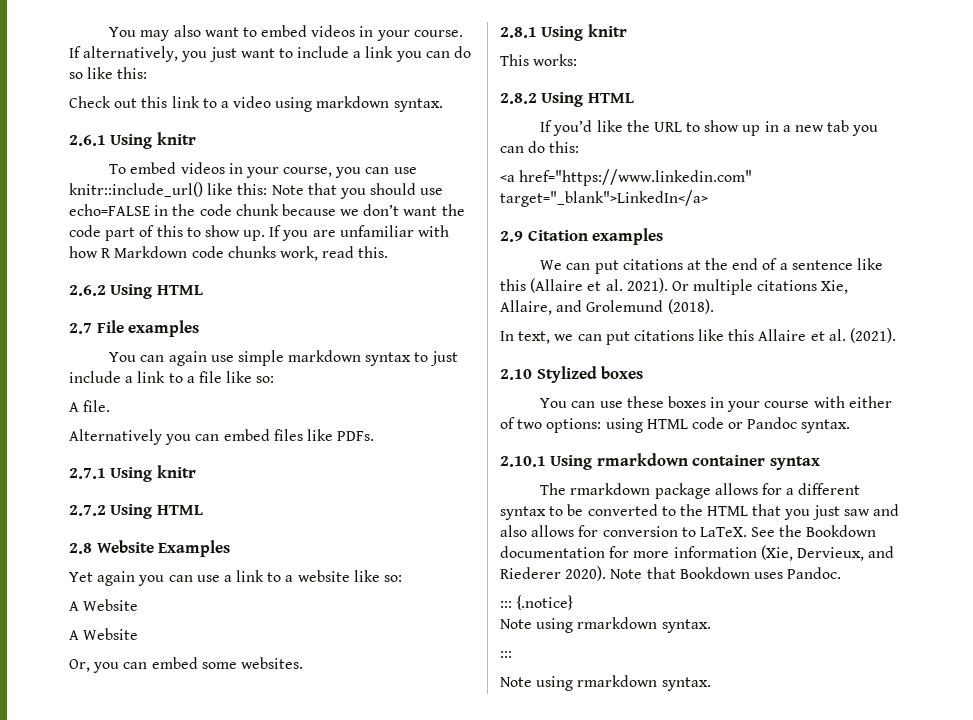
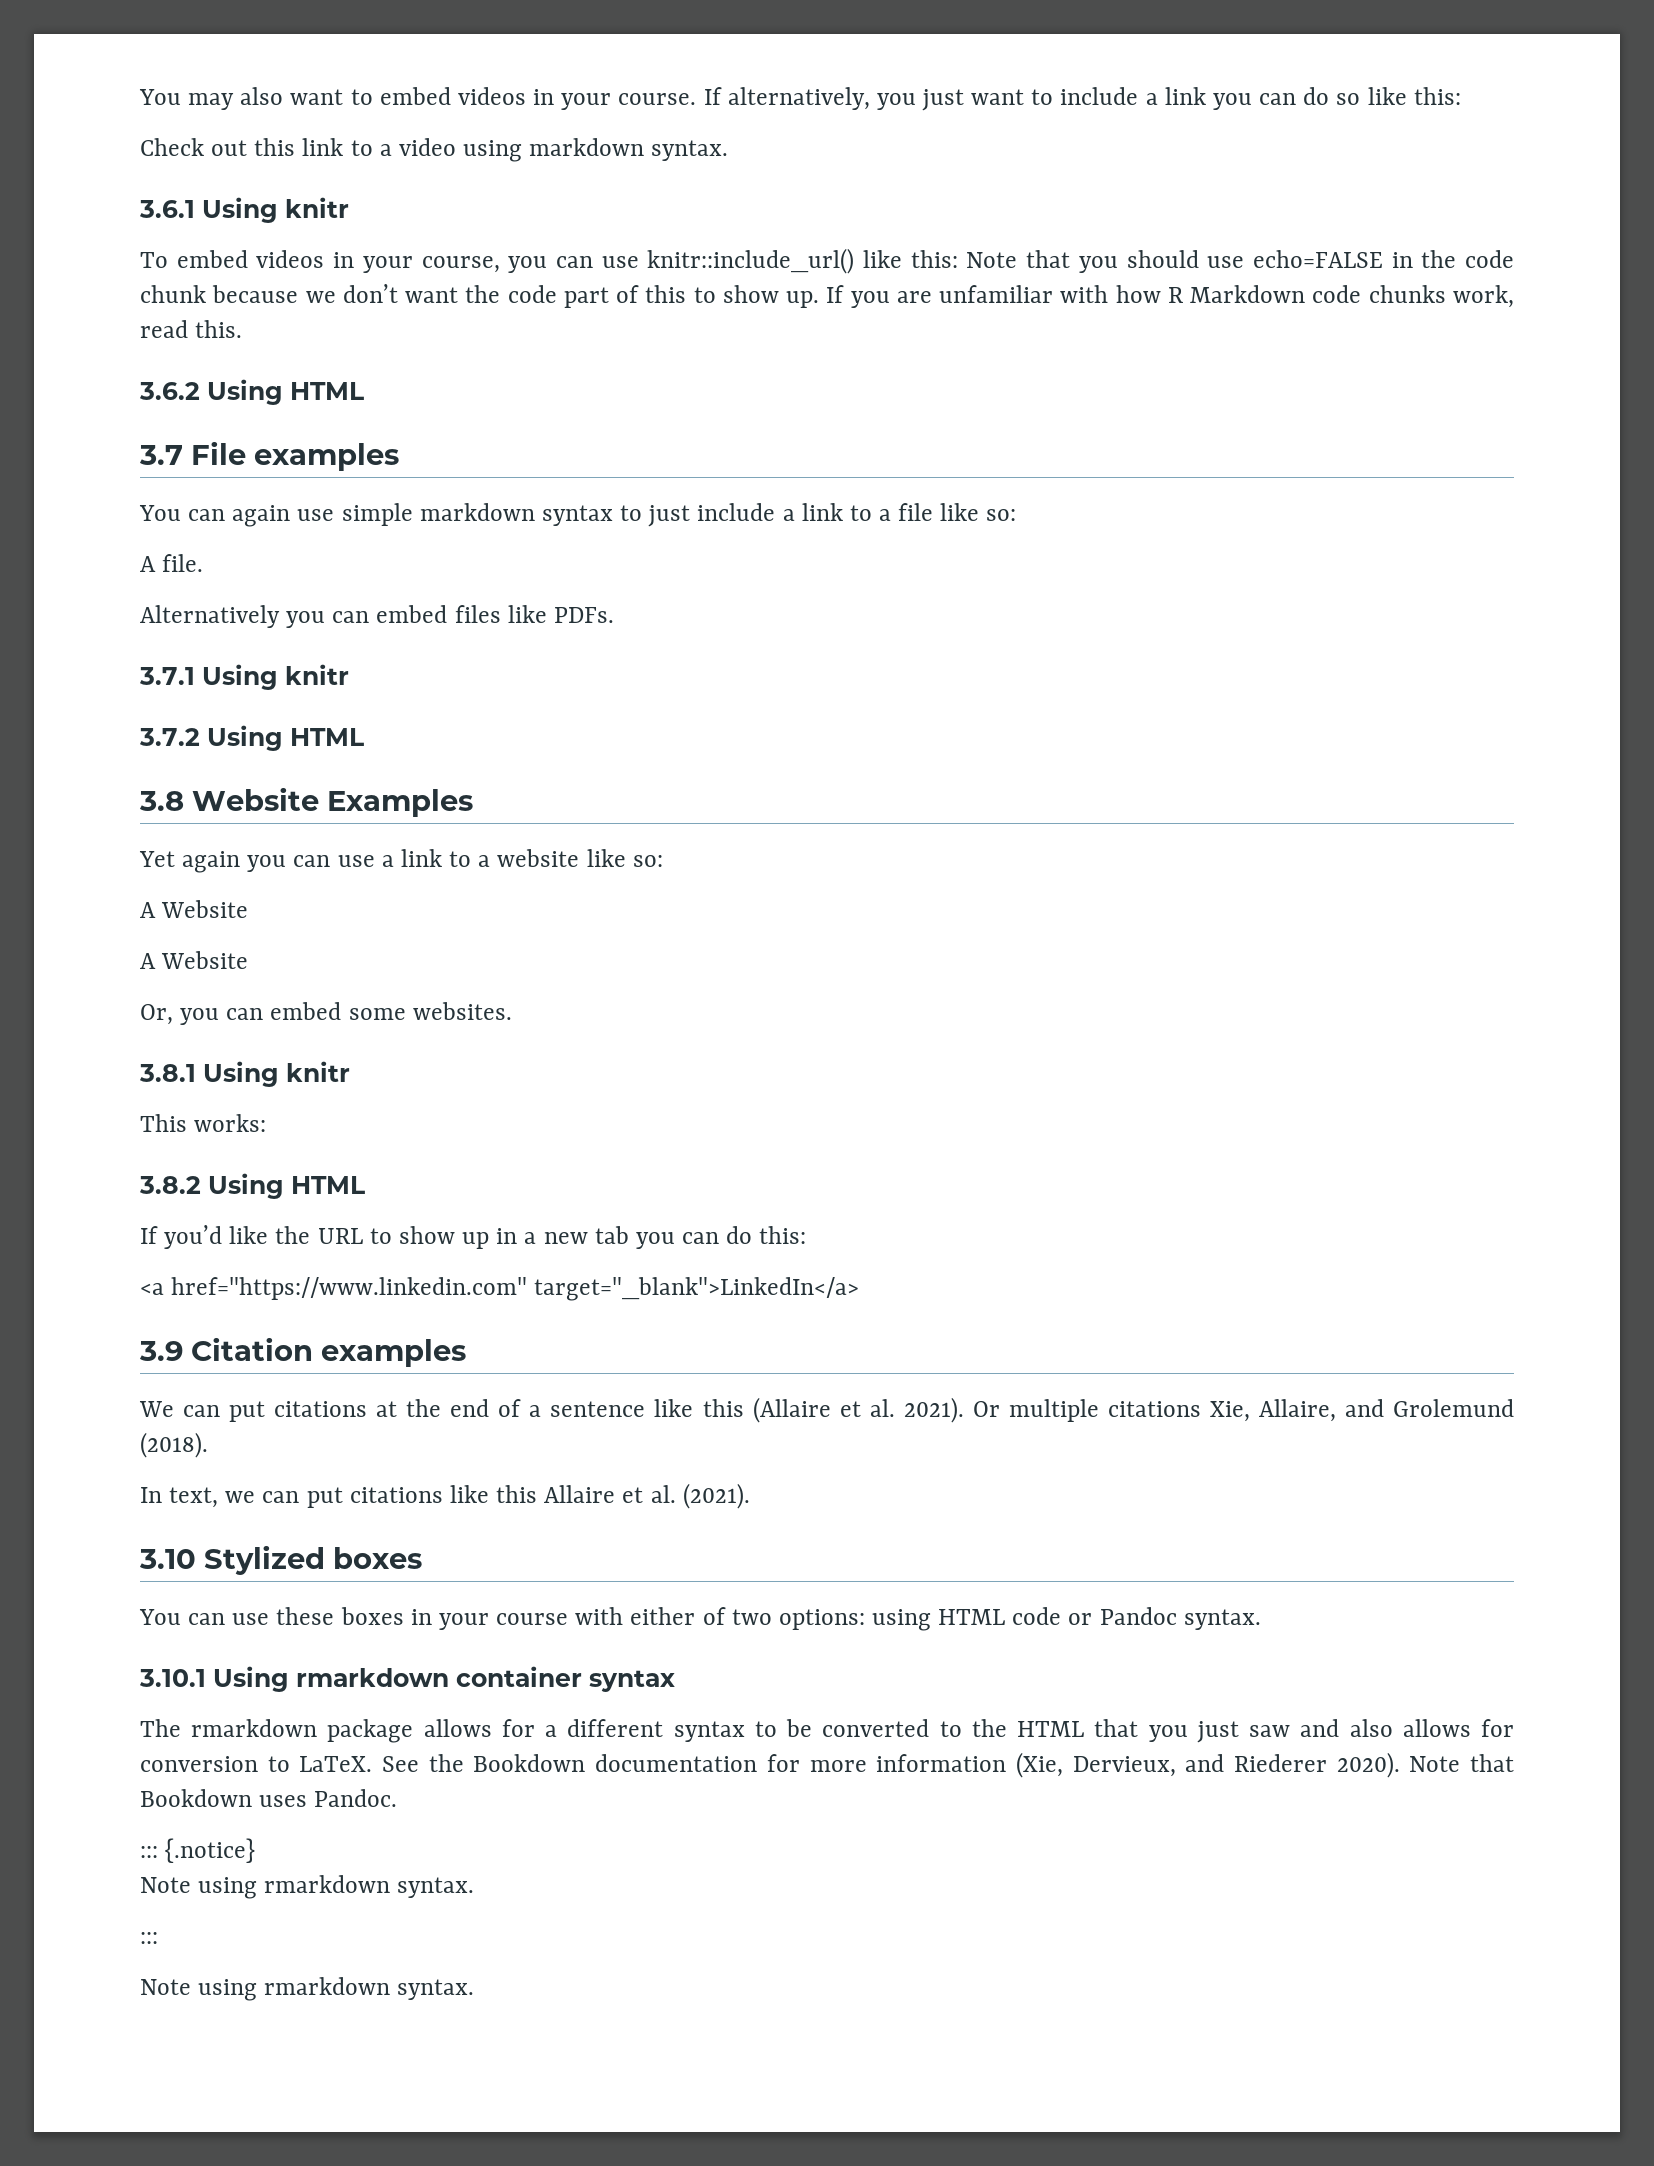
- 2.6.1 Using knitr
+ 3.6.1 Using knitr
- 2.6.2 Using HTML
- 2.7 File examples
+ 3.6.2 Using HTML
+ 3.7 File examples
- 2.7.1 Using knitr
- 2.7.2 Using HTML
- 2.8 Website Examples
+ 3.7.1 Using knitr
+ 3.7.2 Using HTML
+ 3.8 Website Examples
- 2.8.1 Using knitr
+ 3.8.1 Using knitr
- 2.8.2 Using HTML
+ 3.8.2 Using HTML
- 2.9 Citation examples
+ 3.9 Citation examples
- 2.10 Stylized boxes
+ 3.10 Stylized boxes
- 2.10.1 Using rmarkdown container syntax
+ 3.10.1 Using rmarkdown container syntax

